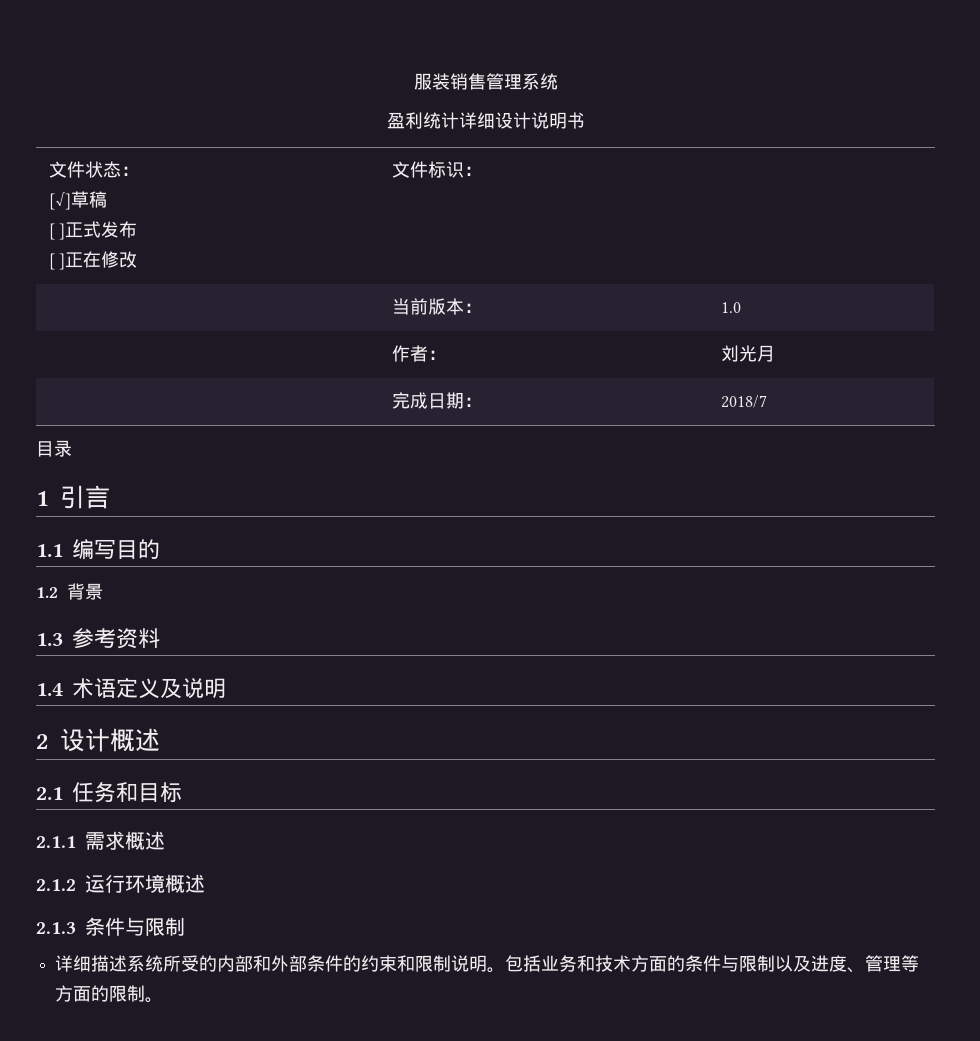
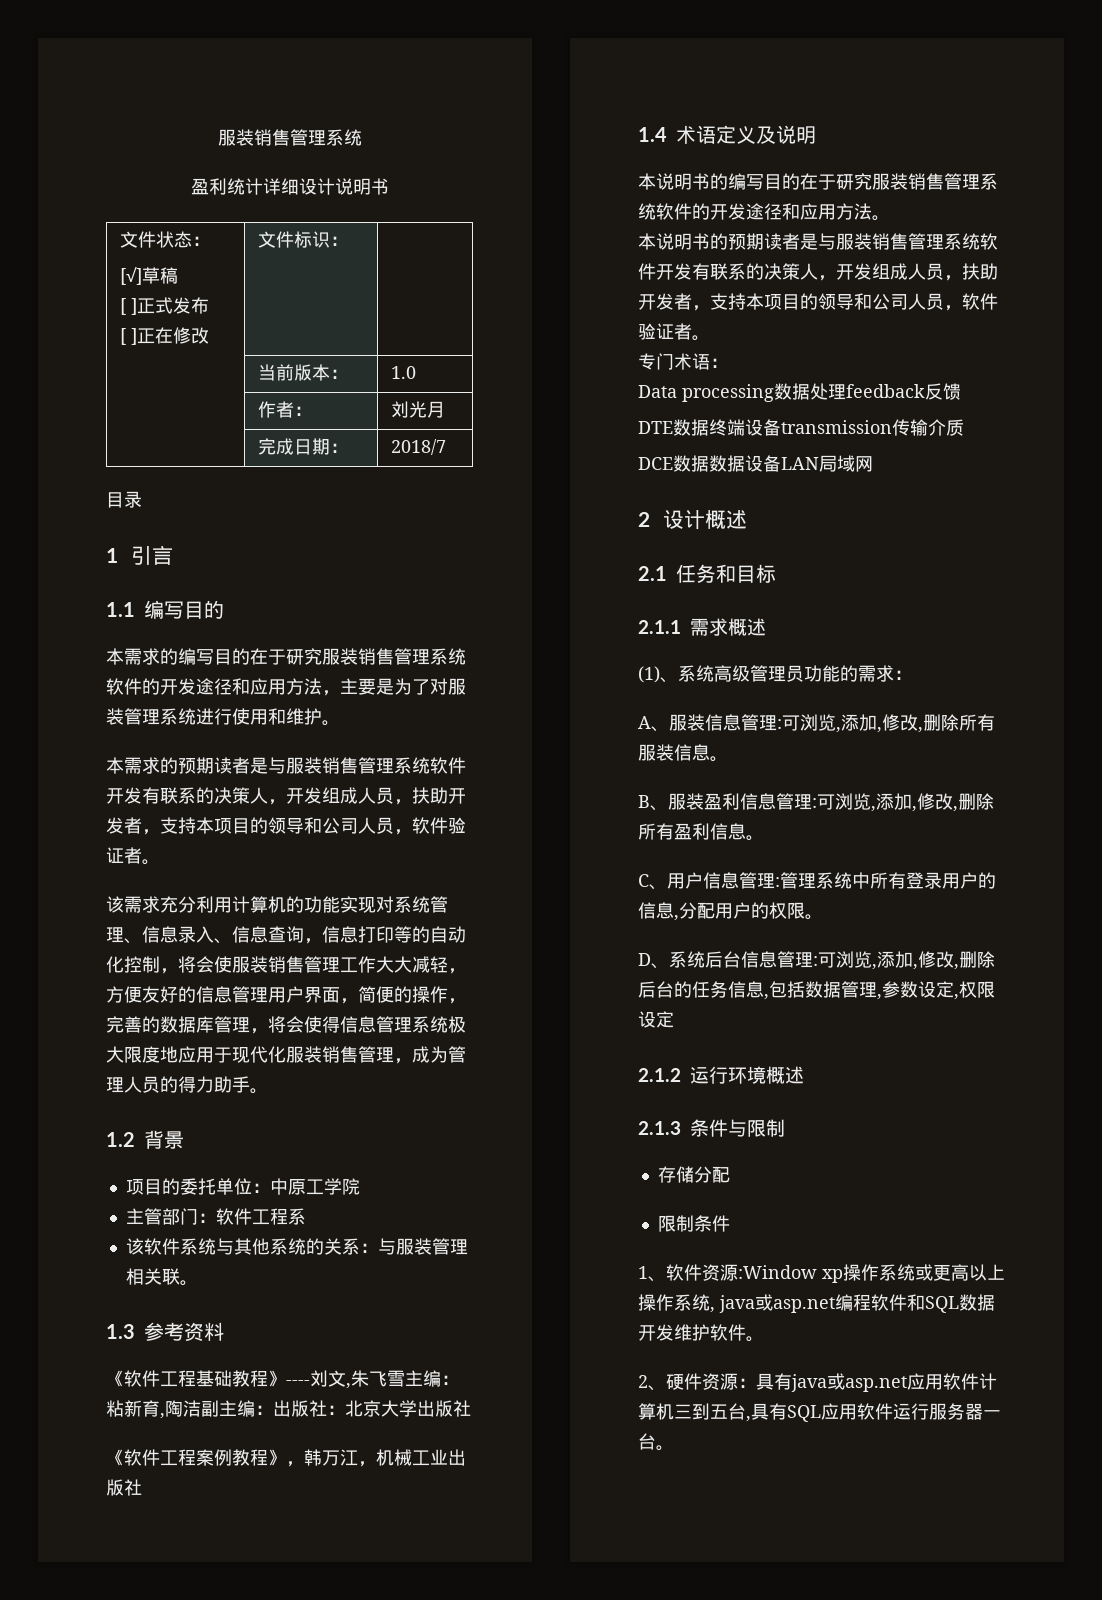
+ 本需求的编写目的在于研究服装销售管理系统软件的开发途径和应用方法，主要是为了对服装管理系统进行使用和维护。
+ 本需求的预期读者是与服装销售管理系统软件开发有联系的决策人，开发组成人员，扶助开发者，支持本项目的领导和公司人员，软件验证者。
+ 该需求充分利用计算机的功能实现对系统管理、信息录入、信息查询，信息打印等的自动化控制，将会使服装销售管理工作大大减轻，方便友好的信息管理用户界面，简便的操作，完善的数据库管理，将会使得信息管理系统极大限度地应用于现代化服装销售管理，成为管理人员的得力助手。
  1.2背景
+ 项目的委托单位：中原工学院
+ 主管部门：软件工程系
+ 该软件系统与其他系统的关系：与服装管理相关联。
  1.3参考资料
+ 《软件工程基础教程》----刘文,朱飞雪主编：粘新育,陶洁副主编：出版社：北京大学出版社
+ 《软件工程案例教程》，韩万江，机械工业出版社
+ 本说明书的编写目的在于研究服装销售管理系统软件的开发途径和应用方法。
+ 本说明书的预期读者是与服装销售管理系统软件开发有联系的决策人，开发组成人员，扶助开发者，支持本项目的领导和公司人员，软件验证者。
+ 专门术语：
+ Data processing数据处理feedback反馈
+ DTE数据终端设备transmission传输介质
+ DCE数据数据设备LAN局域网
+ (1)、系统高级管理员功能的需求：
+ A、服装信息管理:可浏览,添加,修改,删除所有服装信息。
+ B、服装盈利信息管理:可浏览,添加,修改,删除所有盈利信息。
+ C、用户信息管理:管理系统中所有登录用户的信息,分配用户的权限。
+ D、系统后台信息管理:可浏览,添加,修改,删除后台的任务信息,包括数据管理,参数设定,权限设定
- 详细描述系统所受的内部和外部条件的约束和限制说明。包括业务和技术方面的条件与限制以及进度、管理等方面的限制。
+ 存储分配
+ 限制条件
+ 1、软件资源:Window xp操作系统或更高以上操作系统, java或asp.net编程软件和SQL数据开发维护软件。
+ 2、硬件资源：具有java或asp.net应用软件计算机三到五台,具有SQL应用软件运行服务器一台。

